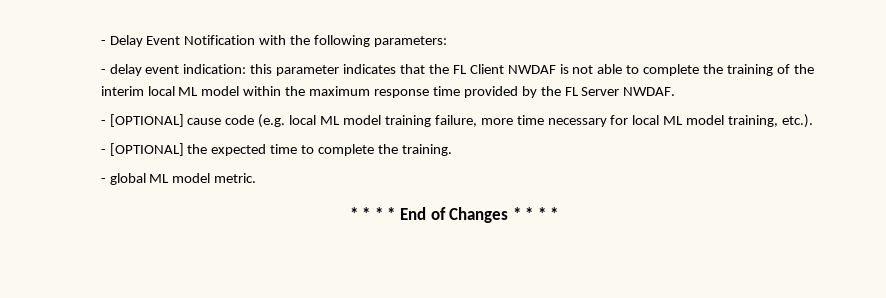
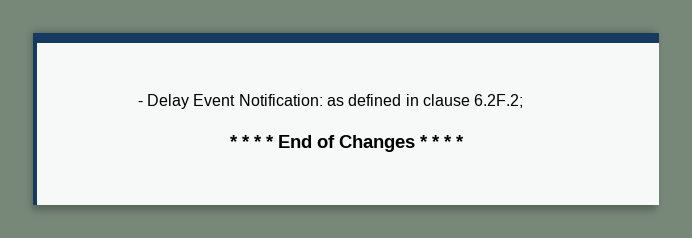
- - Delay Event Notification with the following parameters:
- - delay event indication: this parameter indicates that the FL Client NWDAF is not able to complete the training of the interim local ML model within the maximum response time provided by the FL Server NWDAF.
- - [OPTIONAL] cause code (e.g. local ML model training failure, more time necessary for local ML model training, etc.).
- - [OPTIONAL] the expected time to complete the training.
- - global ML model metric.
+ - Delay Event Notification: as defined in clause 6.2F.2;

